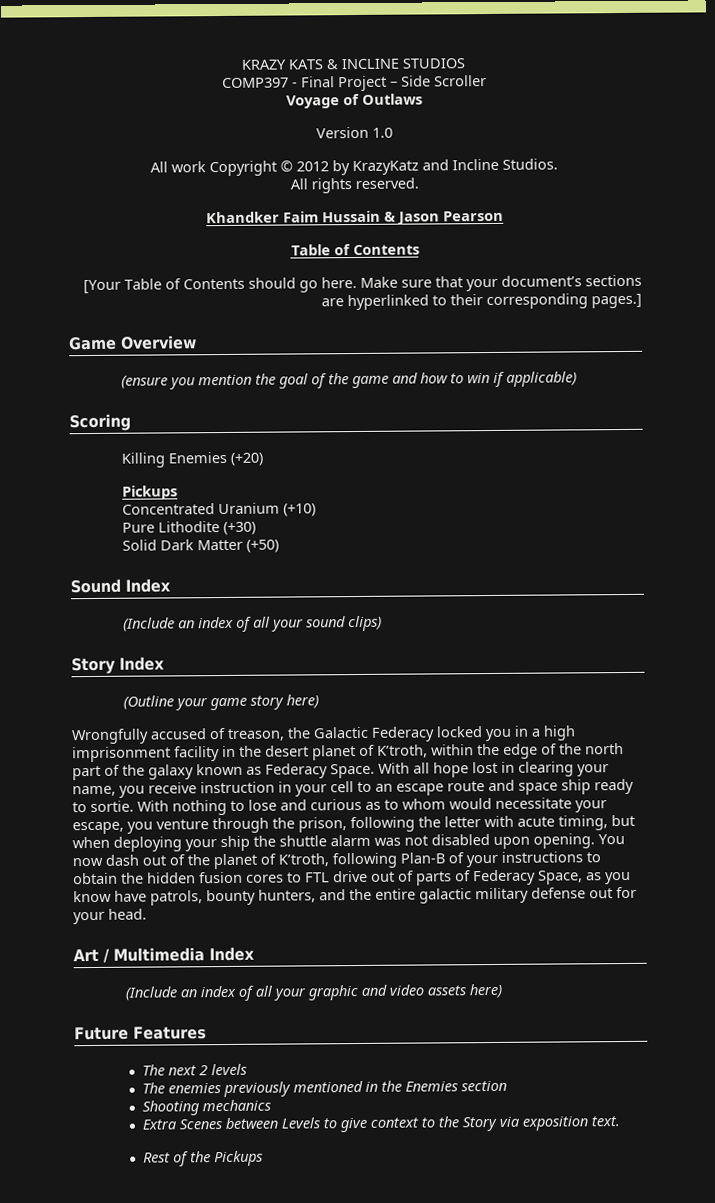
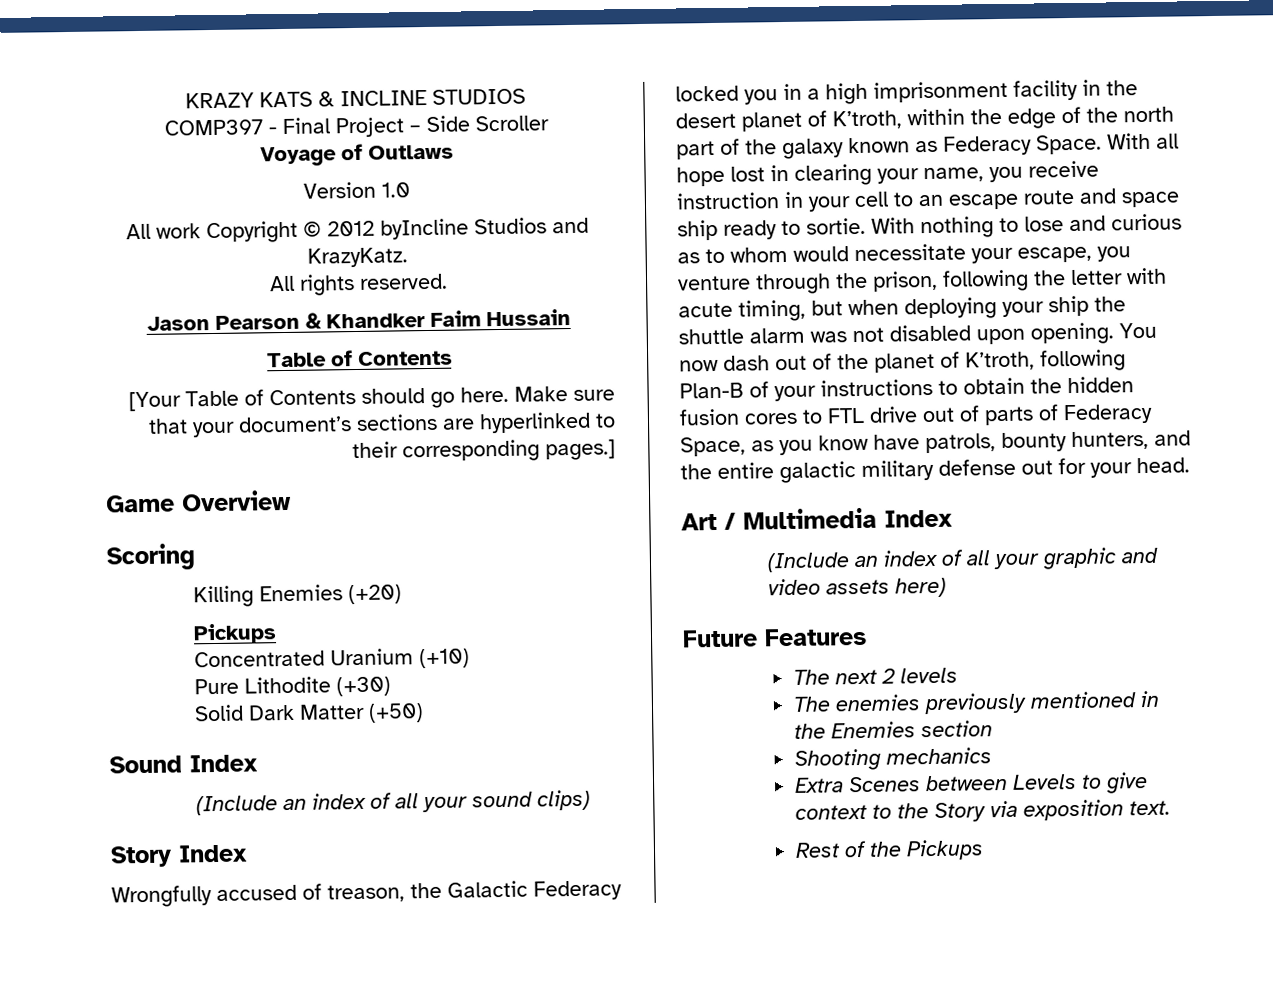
- All work Copyright © 2012 by KrazyKatz and Incline Studios.
+ All work Copyright © 2012 byIncline Studios and KrazyKatz.
- Khandker Faim Hussain & Jason Pearson
+ Jason Pearson & Khandker Faim Hussain
- (ensure you mention the goal of the game and how to win if applicable)
- (Outline your game story here)

